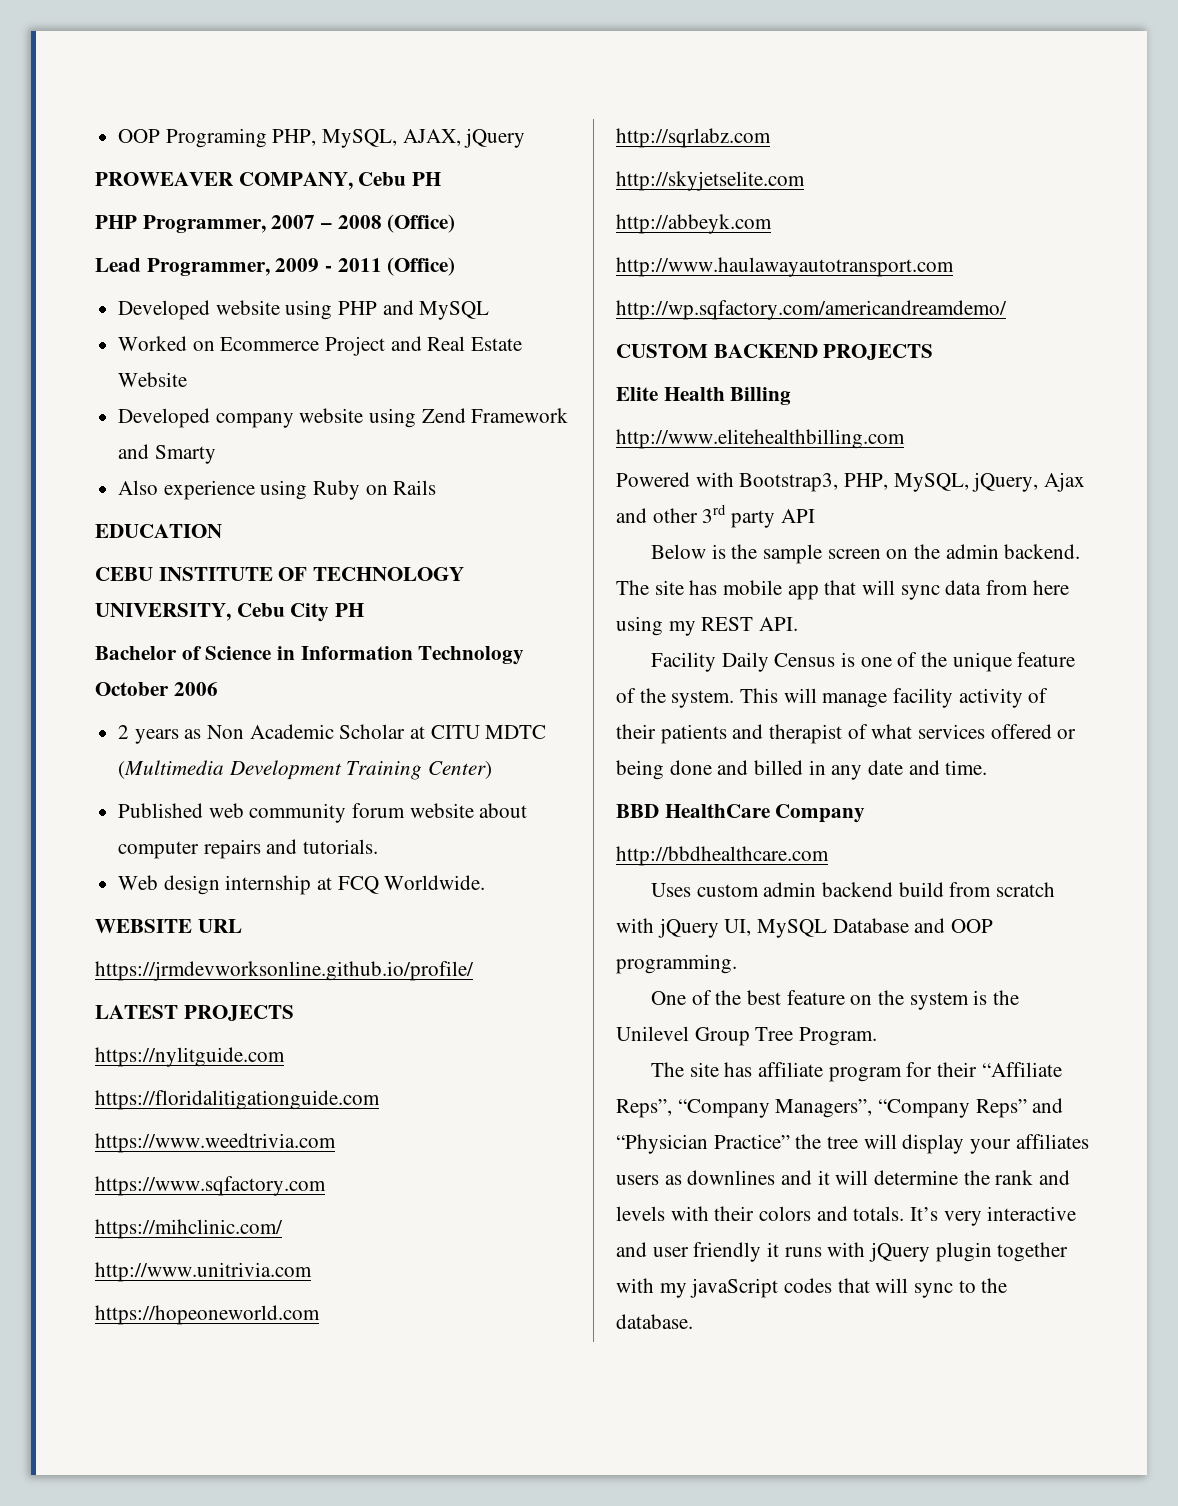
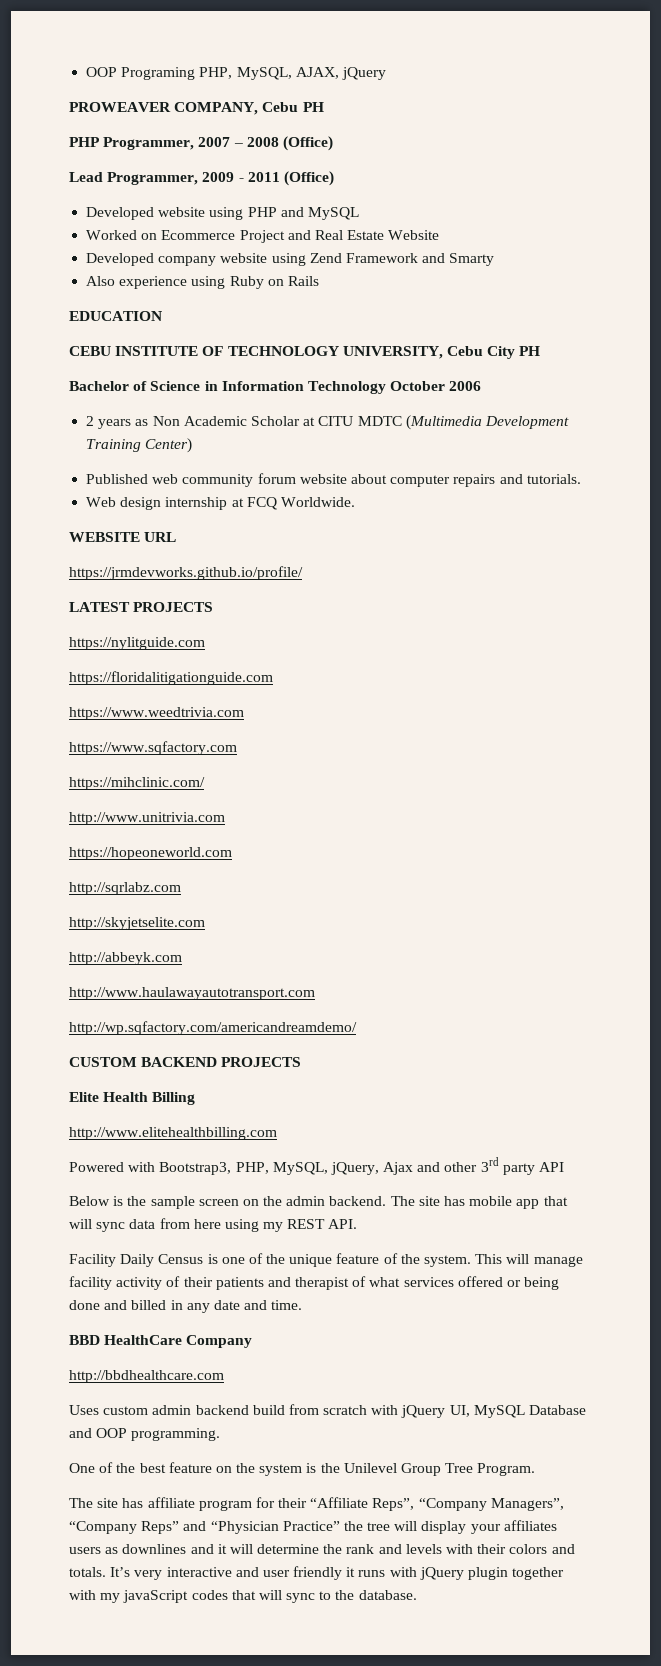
- https://jrmdevworksonline.github.io/profile/
+ https://jrmdevworks.github.io/profile/

